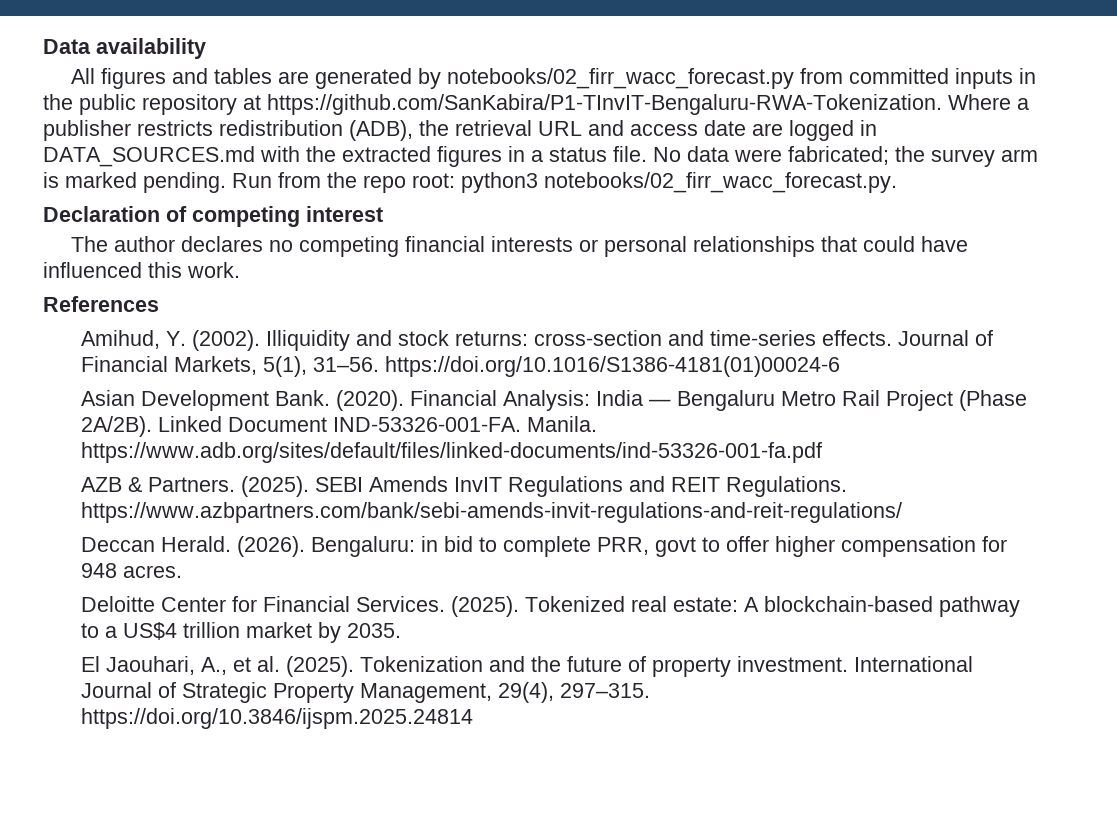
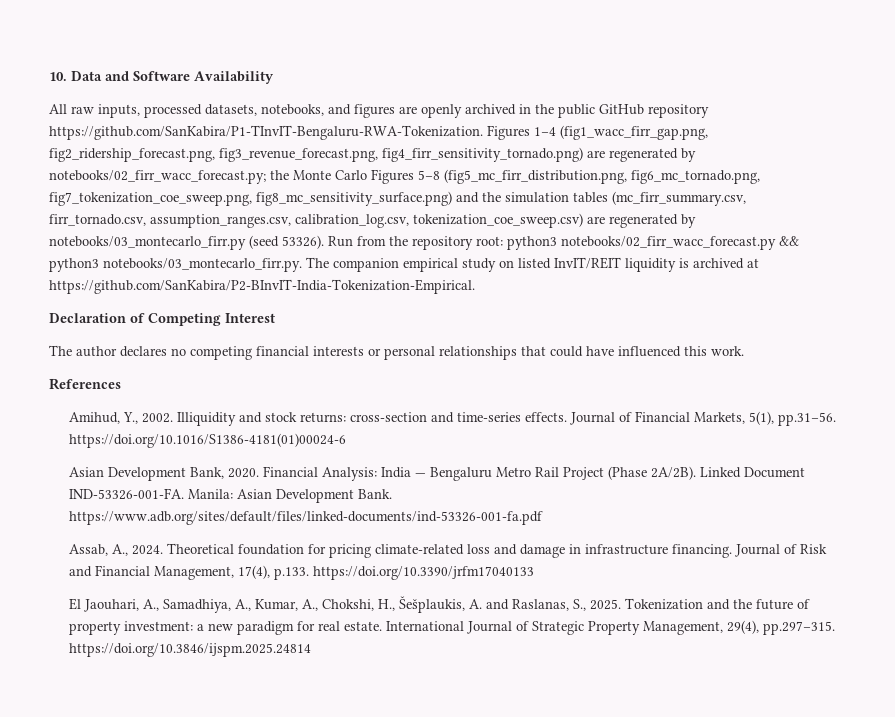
- Data availability
- All figures and tables are generated by notebooks/02_firr_wacc_forecast.py from committed inputs in the public repository at https://github.com/SanKabira/P1-TInvIT-Bengaluru-RWA-Tokenization. Where a publisher restricts redistribution (ADB), the retrieval URL and access date are logged in DATA_SOURCES.md with the extracted figures in a status file. No data were fabricated; the survey arm is marked pending.
+ 10. Data and Software Availability
+ All raw inputs, processed datasets, notebooks, and figures are openly archived in the public GitHub repository https://github.com/SanKabira/P1-TInvIT-Bengaluru-RWA-Tokenization. Figures 1–4 (fig1_wacc_firr_gap.png, fig2_ridership_forecast.png, fig3_revenue_forecast.png, fig4_firr_sensitivity_tornado.png) are regenerated by notebooks/02_firr_wacc_forecast.py; the Monte Carlo Figures 5–8 (fig5_mc_firr_distribution.png, fig6_mc_tornado.png, fig7_tokenization_coe_sweep.png, fig8_mc_sensitivity_surface.png) and the simulation tables (mc_firr_summary.csv, firr_tornado.csv, assumption_ranges.csv, calibration_log.csv, tokenization_coe_sweep.csv) are regenerated by notebooks/03_montecarlo_firr.py (seed 53326).
- Run from the repo root: python3 notebooks/02_firr_wacc_forecast.py.
+ Run from the repository root: python3 notebooks/02_firr_wacc_forecast.py && python3 notebooks/03_montecarlo_firr.py. The companion empirical study on listed InvIT/REIT liquidity is archived at https://github.com/SanKabira/P2-BInvIT-India-Tokenization-Empirical.
- Declaration of competing interest
+ Declaration of Competing Interest
- Amihud, Y. (2002).
+ Amihud, Y., 2002.
- Journal of Financial Markets, 5(1), 31–56. https://doi.org/10.1016/S1386-4181(01)00024-6
+ Journal of Financial Markets, 5(1), pp.31–56. https://doi.org/10.1016/S1386-4181(01)00024-6
- Asian Development Bank. (2020).
+ Asian Development Bank, 2020.
- Manila. https://www.adb.org/sites/default/files/linked-documents/ind-53326-001-fa.pdf
- AZB & Partners. (2025). SEBI Amends InvIT Regulations and REIT Regulations. https://www.azbpartners.com/bank/sebi-amends-invit-regulations-and-reit-regulations/
- Deccan Herald. (2026). Bengaluru: in bid to complete PRR, govt to offer higher compensation for 948 acres.
- Deloitte Center for Financial Services. (2025). Tokenized real estate: A blockchain-based pathway to a US$4 trillion market by 2035.
- El Jaouhari, A., et al. (2025).
+ Manila: Asian Development Bank. https://www.adb.org/sites/default/files/linked-documents/ind-53326-001-fa.pdf
+ Assab, A., 2024. Theoretical foundation for pricing climate-related loss and damage in infrastructure financing. Journal of Risk and Financial Management, 17(4), p.133. https://doi.org/10.3390/jrfm17040133
+ El Jaouhari, A., Samadhiya, A., Kumar, A., Chokshi, H., Šešplaukis, A. and Raslanas, S., 2025.
- Tokenization and the future of property investment.
+ Tokenization and the future of property investment: a new paradigm for real estate.
- International Journal of Strategic Property Management, 29(4), 297–315. https://doi.org/10.3846/ijspm.2025.24814
+ International Journal of Strategic Property Management, 29(4), pp.297–315. https://doi.org/10.3846/ijspm.2025.24814

